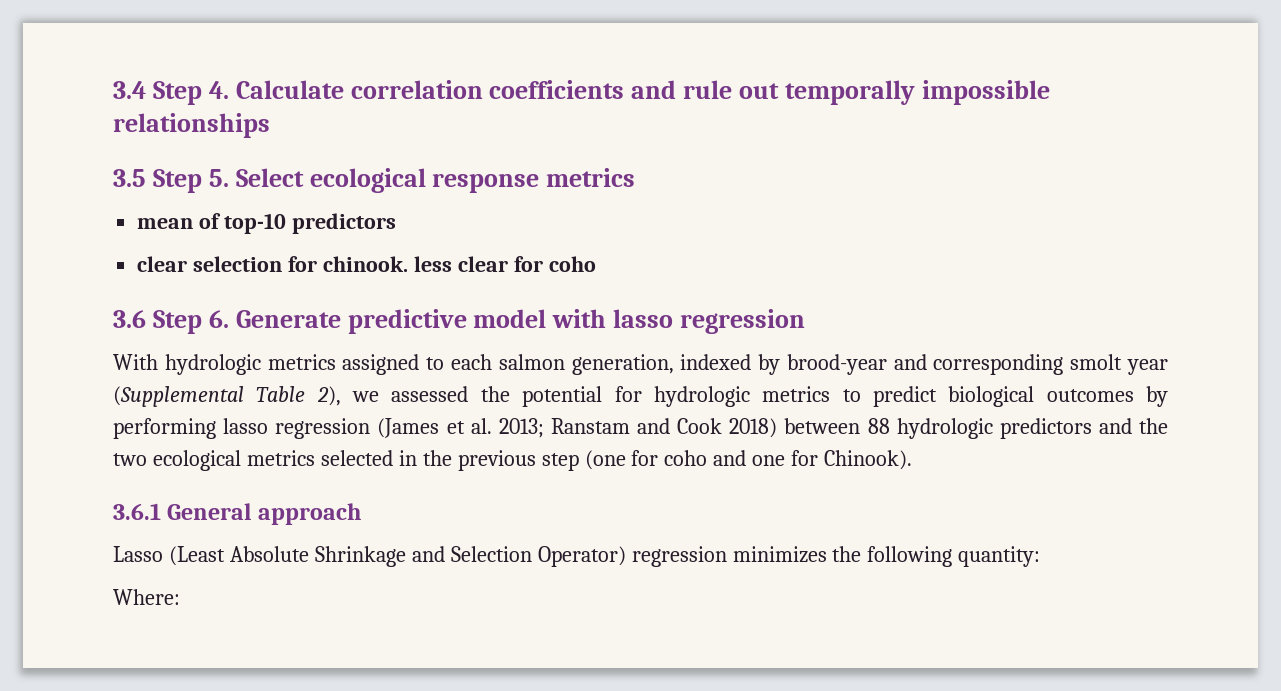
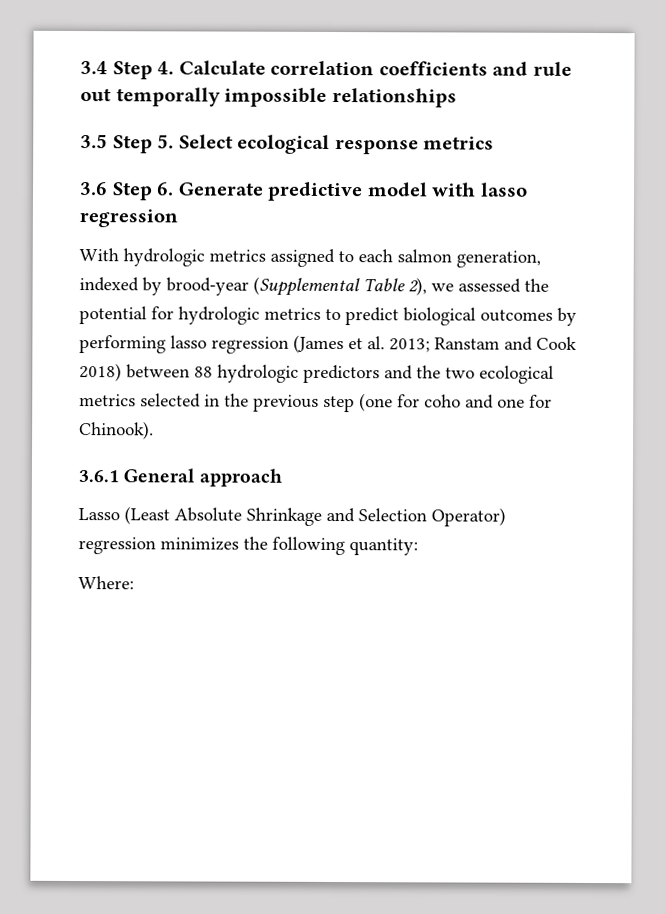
- mean of top-10 predictors
- clear selection for chinook. less clear for coho
- With hydrologic metrics assigned to each salmon generation, indexed by brood-year and corresponding smolt year (Supplemental Table 2), we assessed the potential for hydrologic metrics to predict biological outcomes by performing lasso regression (James et al. 2013; Ranstam and Cook 2018) between 88 hydrologic predictors and the two ecological metrics selected in the previous step (one for coho and one for Chinook).
+ With hydrologic metrics assigned to each salmon generation, indexed by brood-year (Supplemental Table 2), we assessed the potential for hydrologic metrics to predict biological outcomes by performing lasso regression (James et al. 2013; Ranstam and Cook 2018) between 88 hydrologic predictors and the two ecological metrics selected in the previous step (one for coho and one for Chinook).

